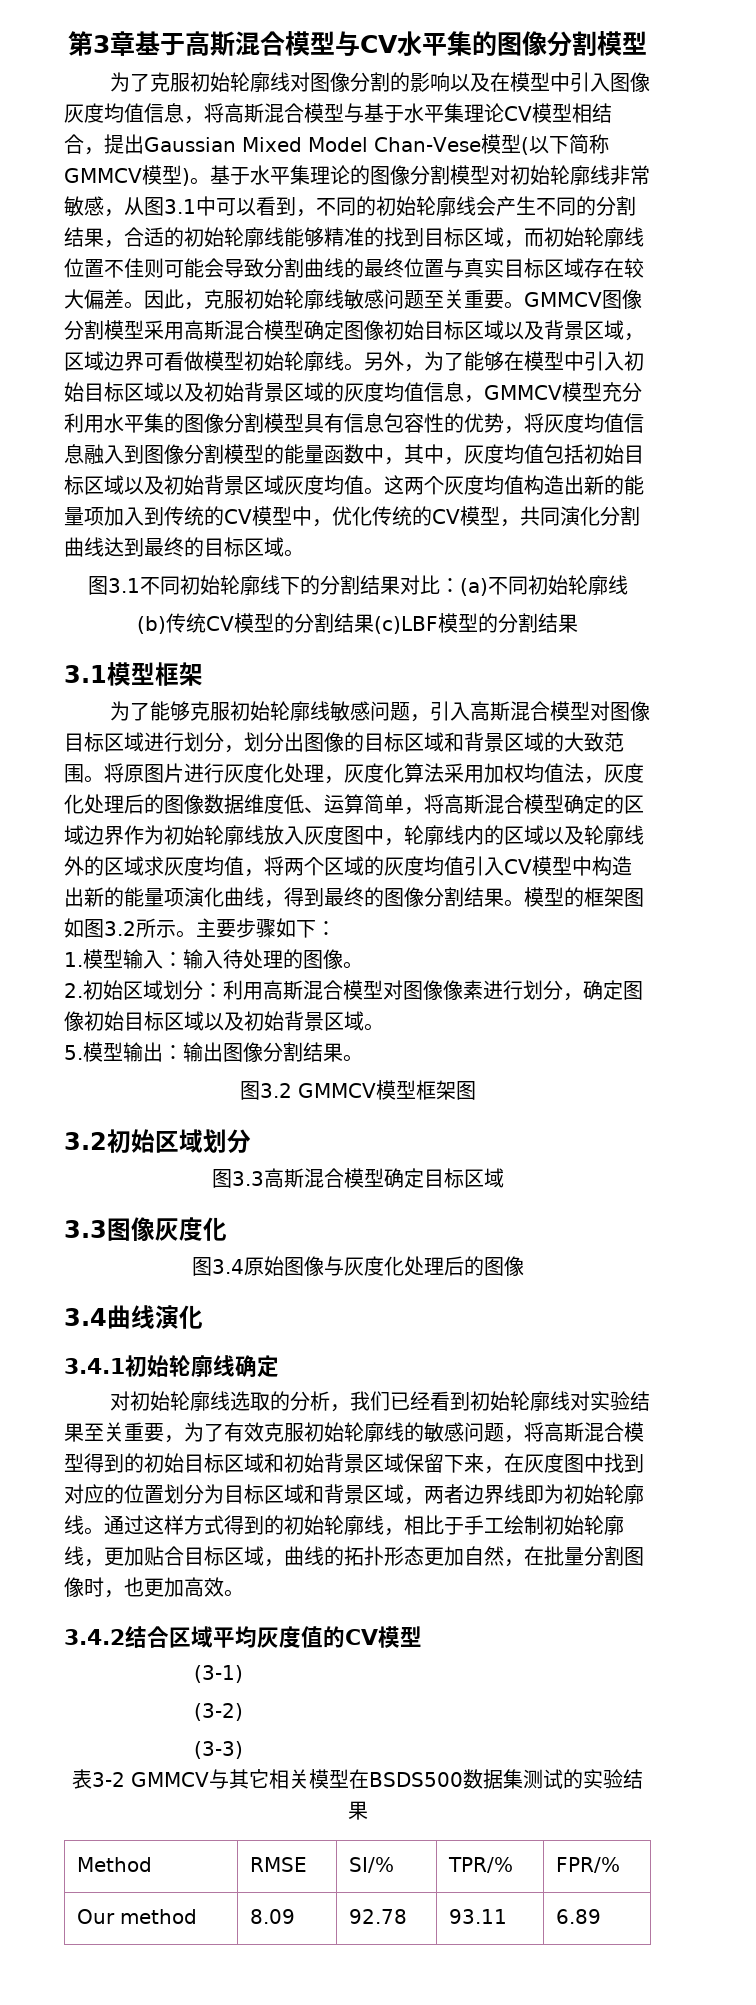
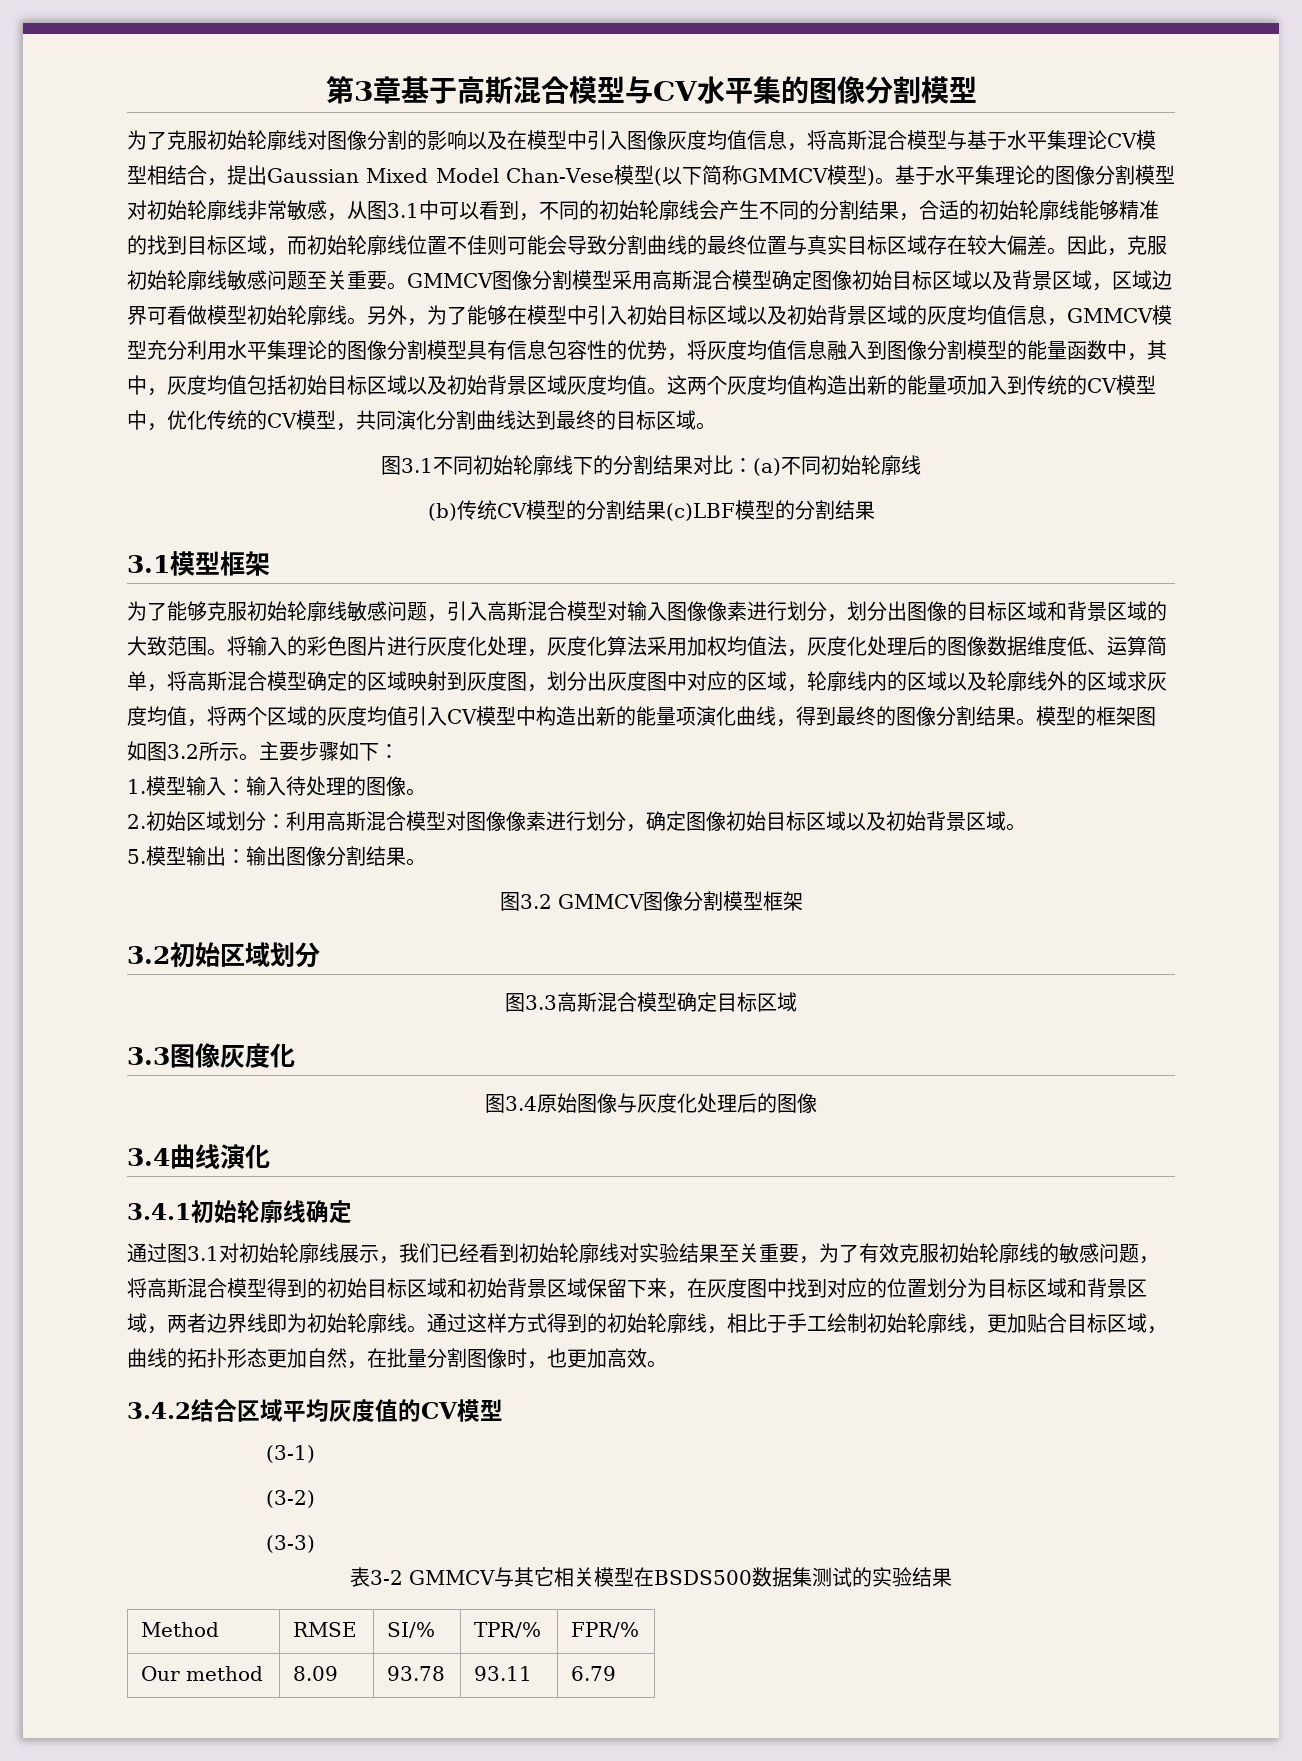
- 另外，为了能够在模型中引入初始目标区域以及初始背景区域的灰度均值信息，GMMCV模型充分利用水平集的图像分割模型具有信息包容性的优势，将灰度均值信息融入到图像分割模型的能量函数中，其中，灰度均值包括初始目标区域以及初始背景区域灰度均值。
+ 另外，为了能够在模型中引入初始目标区域以及初始背景区域的灰度均值信息，GMMCV模型充分利用水平集理论的图像分割模型具有信息包容性的优势，将灰度均值信息融入到图像分割模型的能量函数中，其中，灰度均值包括初始目标区域以及初始背景区域灰度均值。
- 为了能够克服初始轮廓线敏感问题，引入高斯混合模型对图像目标区域进行划分，划分出图像的目标区域和背景区域的大致范围。
+ 为了能够克服初始轮廓线敏感问题，引入高斯混合模型对输入图像像素进行划分，划分出图像的目标区域和背景区域的大致范围。
- 将原图片进行灰度化处理，灰度化算法采用加权均值法，灰度化处理后的图像数据维度低、运算简单，将高斯混合模型确定的区域边界作为初始轮廓线放入灰度图中，轮廓线内的区域以及轮廓线外的区域求灰度均值，将两个区域的灰度均值引入CV模型中构造出新的能量项演化曲线，得到最终的图像分割结果。
+ 将输入的彩色图片进行灰度化处理，灰度化算法采用加权均值法，灰度化处理后的图像数据维度低、运算简单，将高斯混合模型确定的区域映射到灰度图，划分出灰度图中对应的区域，轮廓线内的区域以及轮廓线外的区域求灰度均值，将两个区域的灰度均值引入CV模型中构造出新的能量项演化曲线，得到最终的图像分割结果。
- 图3.2 GMMCV模型框架图
+ 图3.2 GMMCV图像分割模型框架
- 对初始轮廓线选取的分析，我们已经看到初始轮廓线对实验结果至关重要，为了有效克服初始轮廓线的敏感问题，将高斯混合模型得到的初始目标区域和初始背景区域保留下来，在灰度图中找到对应的位置划分为目标区域和背景区域，两者边界线即为初始轮廓线。
+ 通过图3.1对初始轮廓线展示，我们已经看到初始轮廓线对实验结果至关重要，为了有效克服初始轮廓线的敏感问题，将高斯混合模型得到的初始目标区域和初始背景区域保留下来，在灰度图中找到对应的位置划分为目标区域和背景区域，两者边界线即为初始轮廓线。
- Our method | 8.09 | 92.78 | 93.11 | 6.89
+ Our method | 8.09 | 93.78 | 93.11 | 6.79

